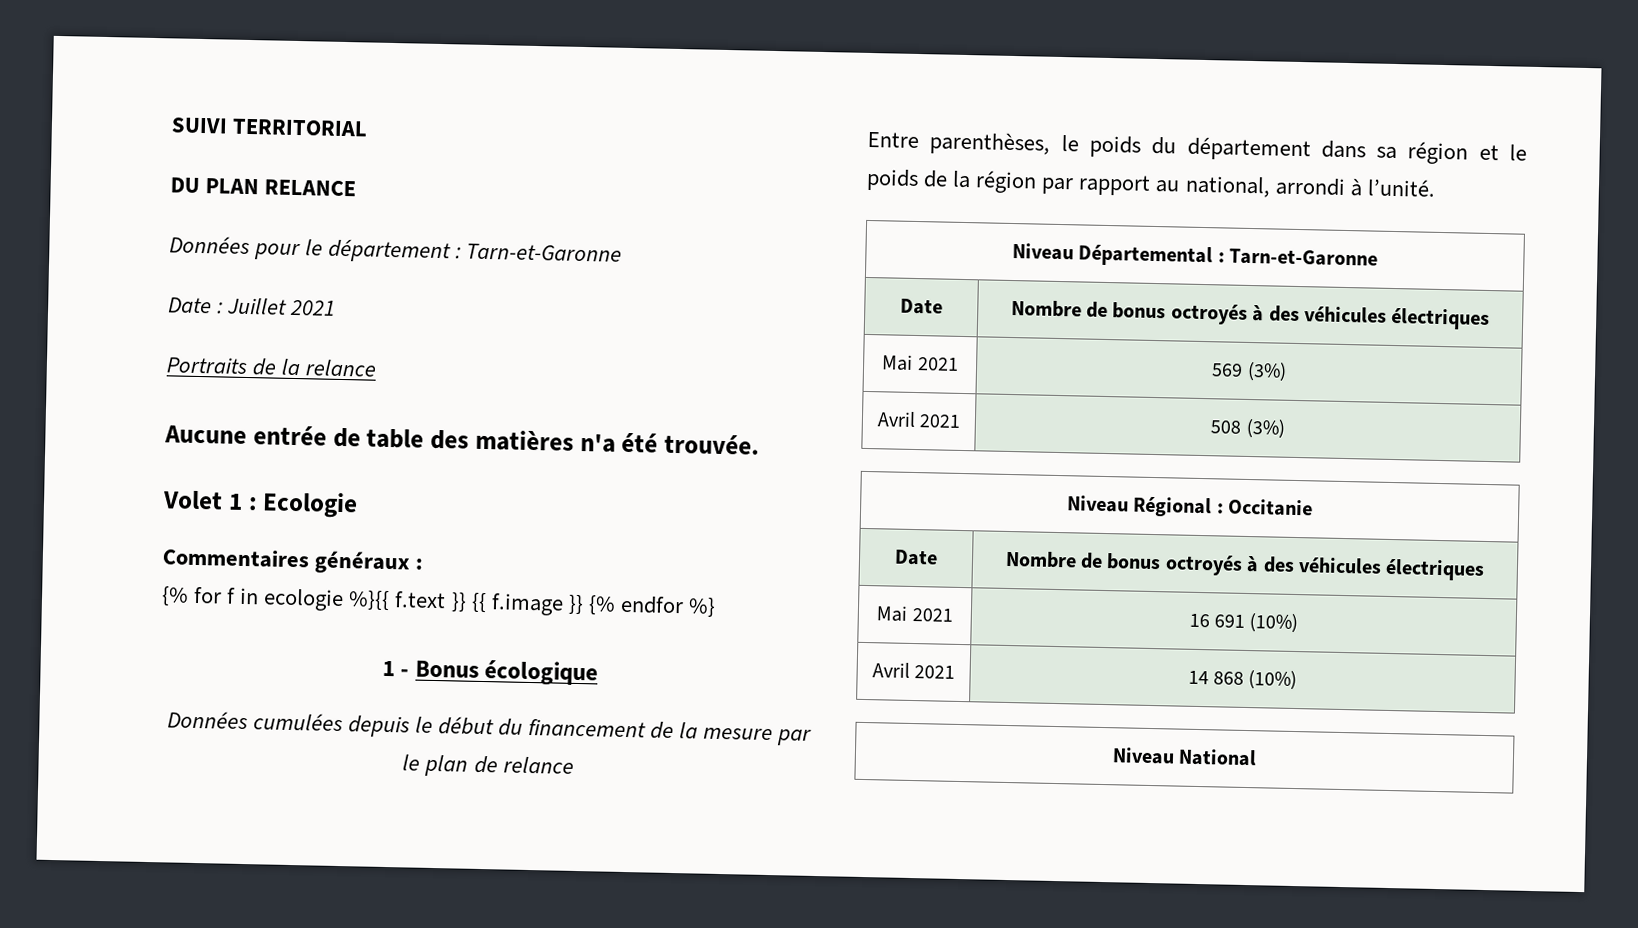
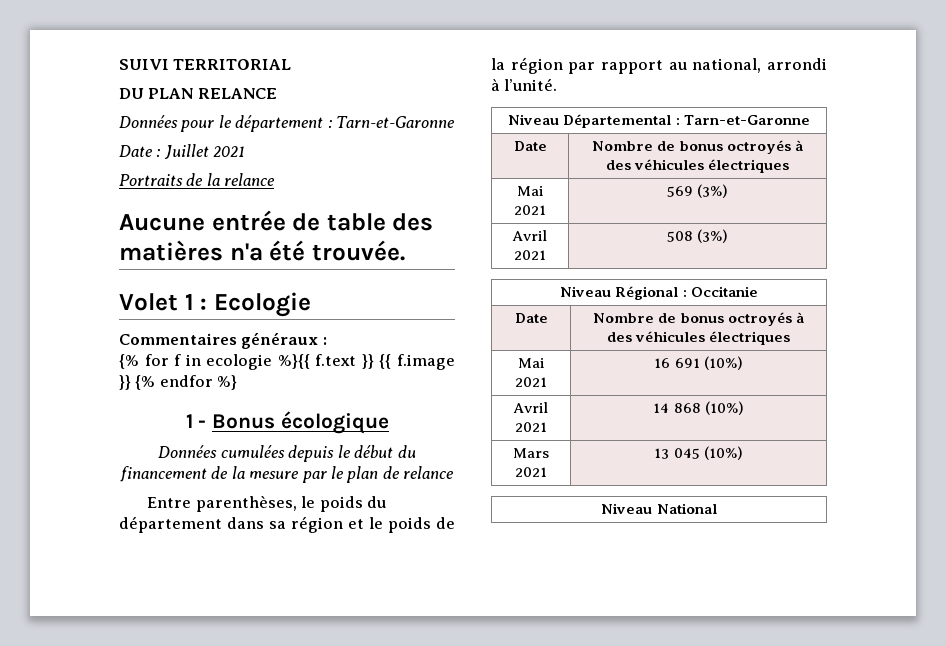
+ Mars 2021 | 13 045 (10%)

